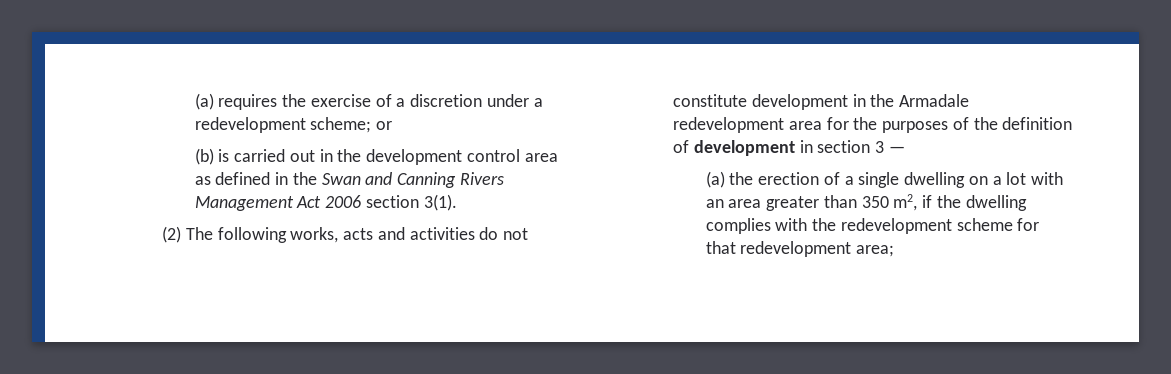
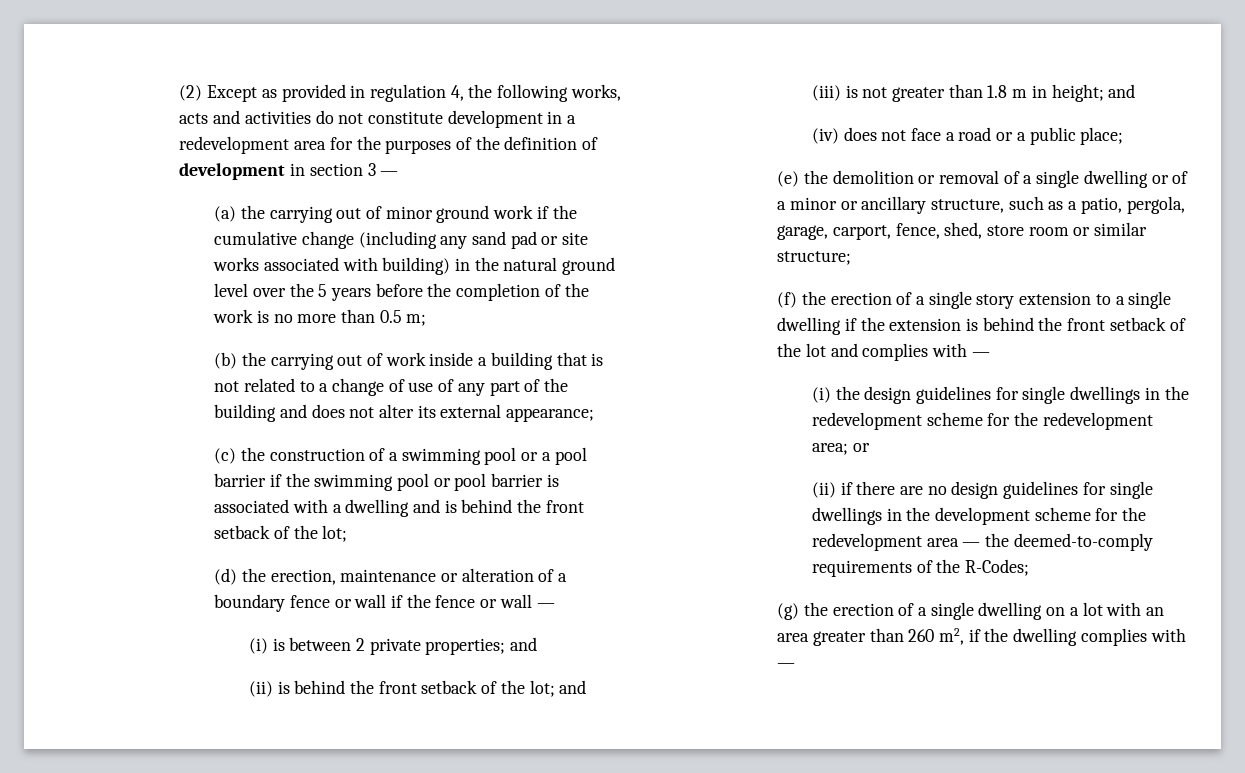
- (a) requires the exercise of a discretion under a redevelopment scheme; or
- (b) is carried out in the development control area as defined in the Swan and Canning Rivers Management Act 2006 section 3(1).
- (2) The following works, acts and activities do not constitute development in the Armadale redevelopment area for the purposes of the definition of development in section 3 —
+ (2) Except as provided in regulation 4, the following works, acts and activities do not constitute development in a redevelopment area for the purposes of the definition of development in section 3 —
- (a) the erection of a single dwelling on a lot with an area greater than 350 m2, if the dwelling complies with the redevelopment scheme for that redevelopment area;
+ (a) the carrying out of minor ground work if the cumulative change (including any sand pad or site works associated with building) in the natural ground level over the 5 years before the completion of the work is no more than 0.5 m;
+ (b) the carrying out of work inside a building that is not related to a change of use of any part of the building and does not alter its external appearance;
+ (c) the construction of a swimming pool or a pool barrier if the swimming pool or pool barrier is associated with a dwelling and is behind the front setback of the lot;
+ (d) the erection, maintenance or alteration of a boundary fence or wall if the fence or wall —
+ (i) is between 2 private properties; and
+ (ii) is behind the front setback of the lot; and
+ (iii) is not greater than 1.8 m in height; and
+ (iv) does not face a road or a public place;
+ (e) the demolition or removal of a single dwelling or of a minor or ancillary structure, such as a patio, pergola, garage, carport, fence, shed, store room or similar structure;
+ (f) the erection of a single story extension to a single dwelling if the extension is behind the front setback of the lot and complies with —
+ (i) the design guidelines for single dwellings in the redevelopment scheme for the redevelopment area; or
+ (ii) if there are no design guidelines for single dwellings in the development scheme for the redevelopment area — the deemed-to-comply requirements of the R-Codes;
+ (g) the erection of a single dwelling on a lot with an area greater than 260 m2, if the dwelling complies with —

